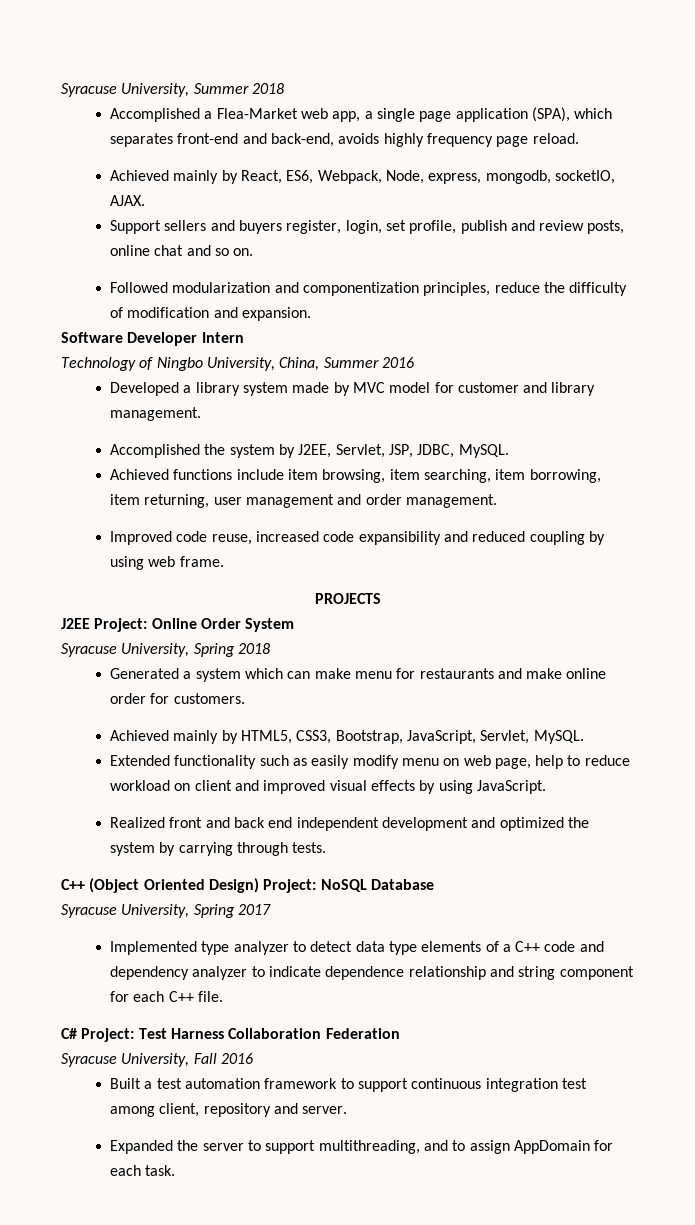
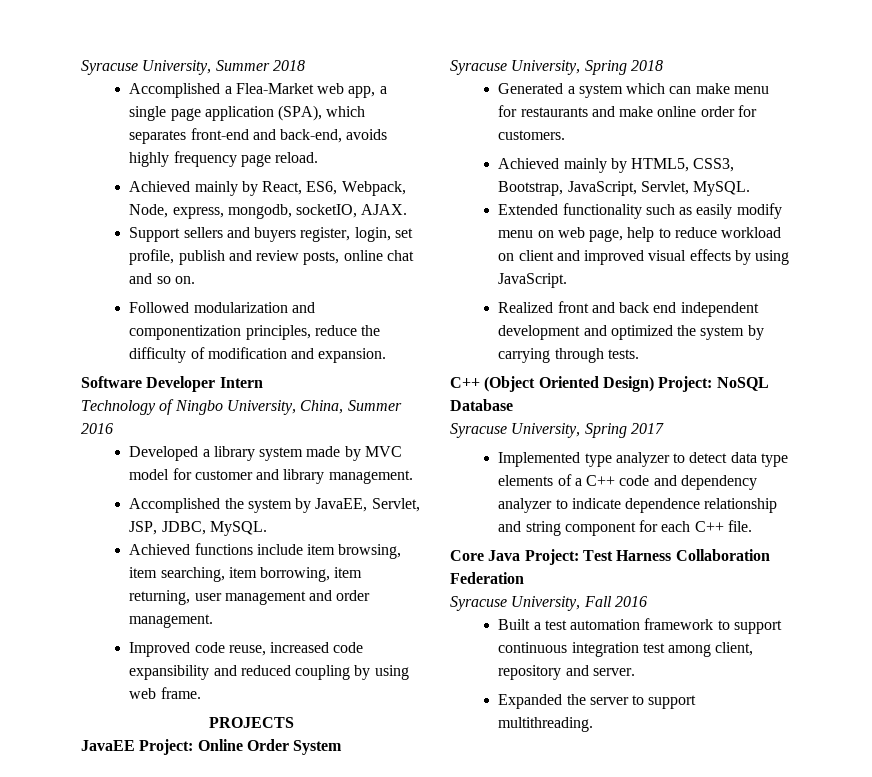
- Accomplished the system by J2EE, Servlet, JSP, JDBC, MySQL.
+ Accomplished the system by JavaEE, Servlet, JSP, JDBC, MySQL.
- J2EE Project: Online Order System
+ JavaEE Project: Online Order System
- C# Project: Test Harness Collaboration Federation
+ Core Java Project: Test Harness Collaboration Federation
- Expanded the server to support multithreading, and to assign AppDomain for each task.
+ Expanded the server to support multithreading.

